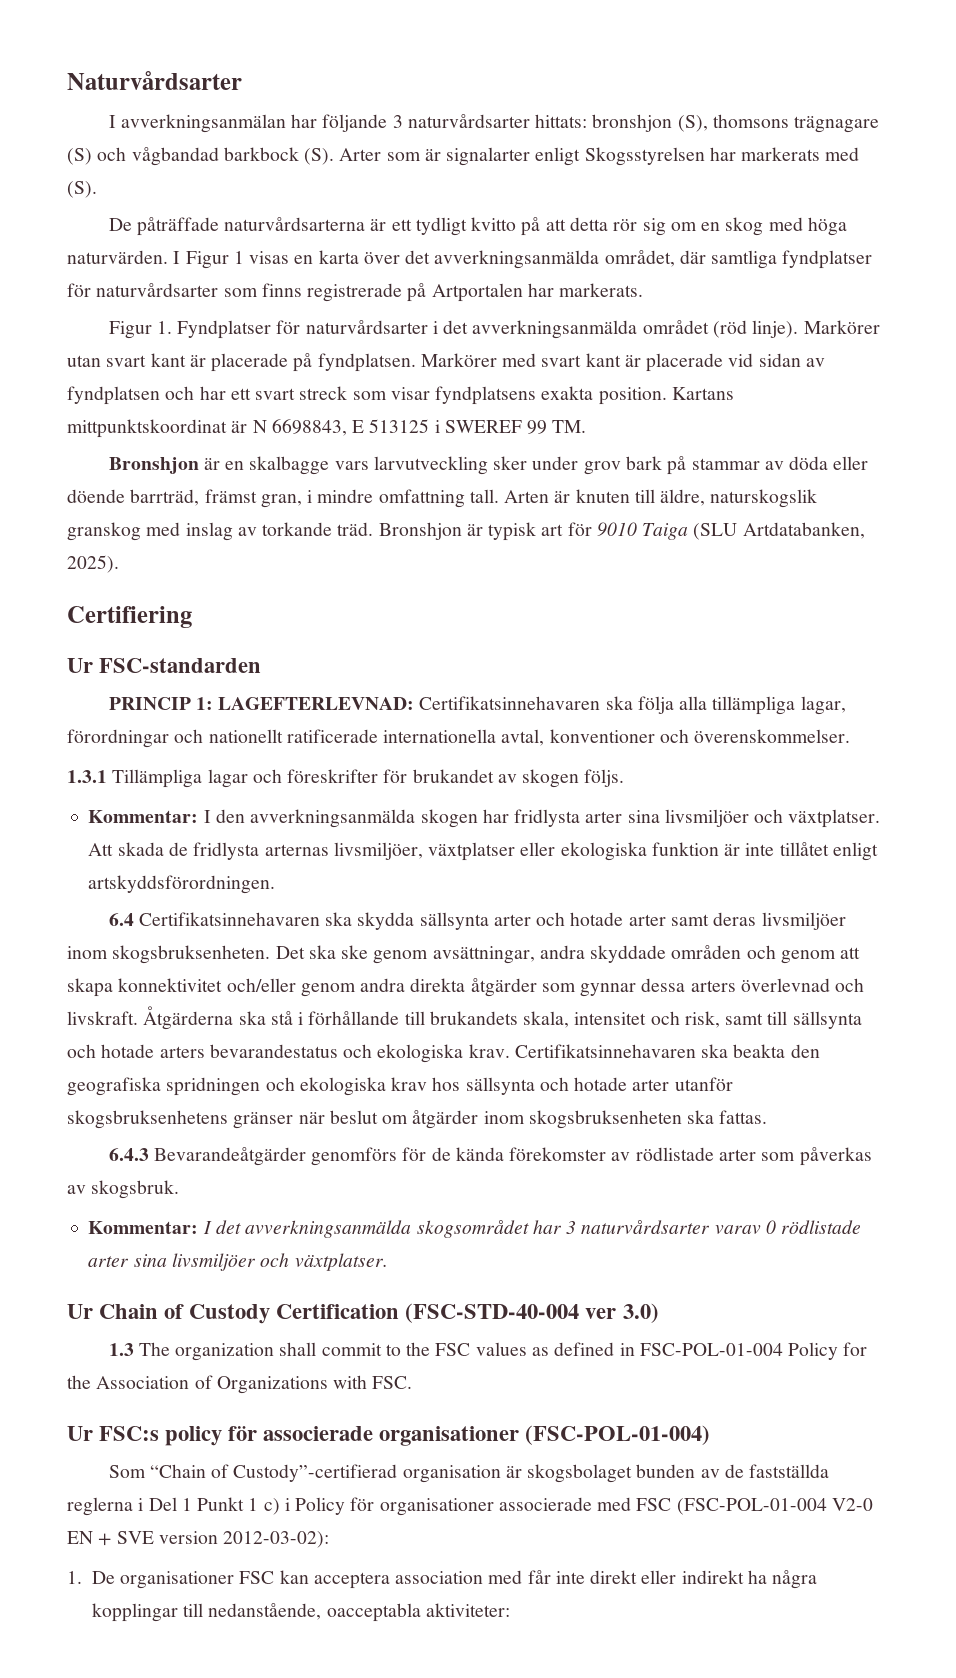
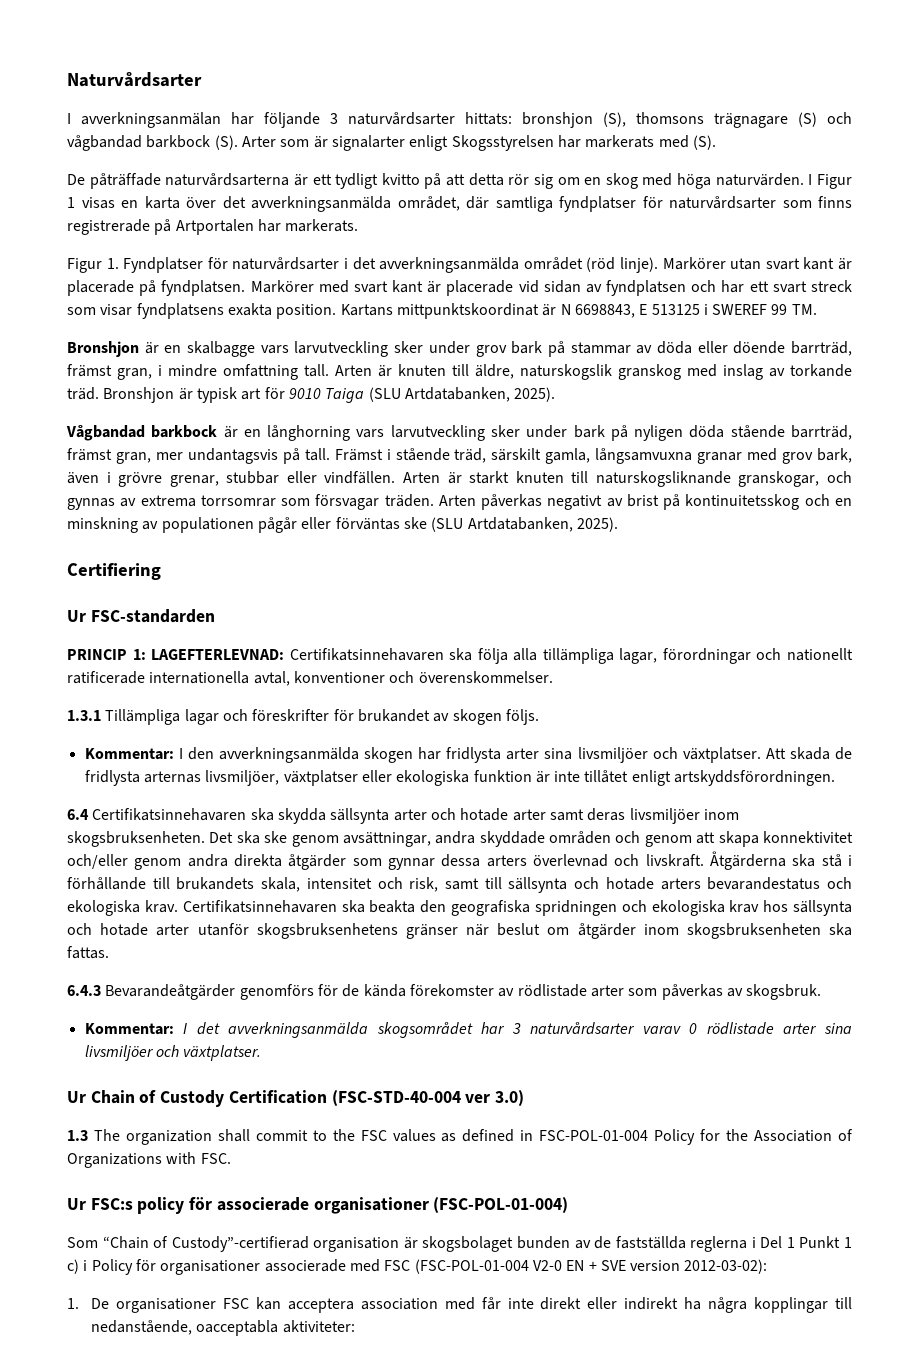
+ Vågbandad barkbock är en långhorning vars larvutveckling sker under bark på nyligen döda stående barrträd, främst gran, mer undantagsvis på tall. Främst i stående träd, särskilt gamla, långsamvuxna granar med grov bark, även i grövre grenar, stubbar eller vindfällen. Arten är starkt knuten till naturskogsliknande granskogar, och gynnas av extrema torrsomrar som försvagar träden. Arten påverkas negativt av brist på kontinuitetsskog och en minskning av populationen pågår eller förväntas ske (SLU Artdatabanken, 2025).

